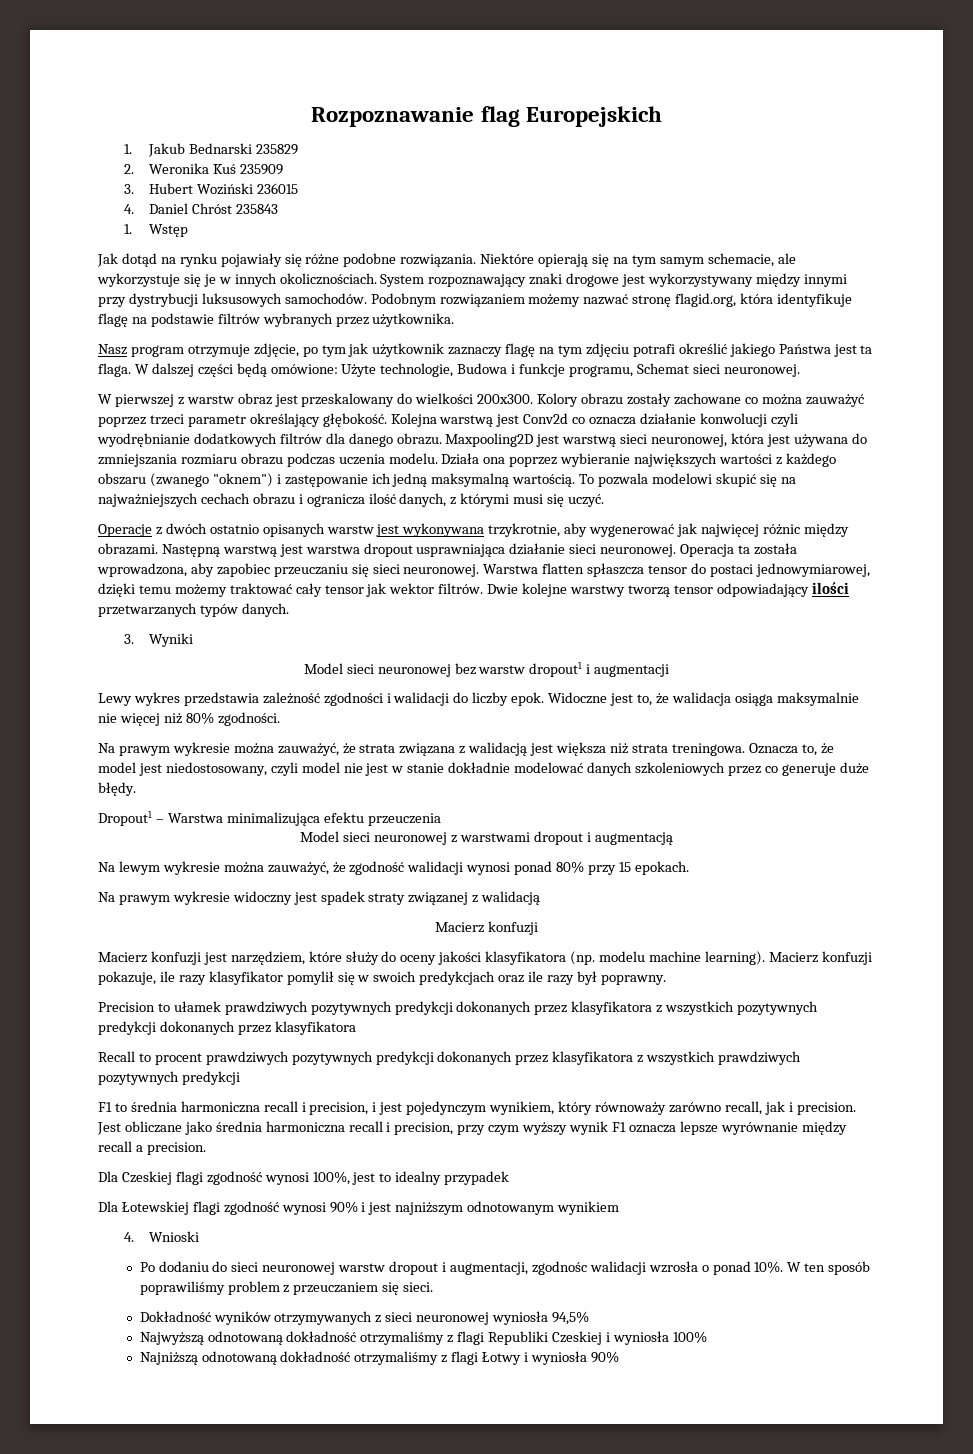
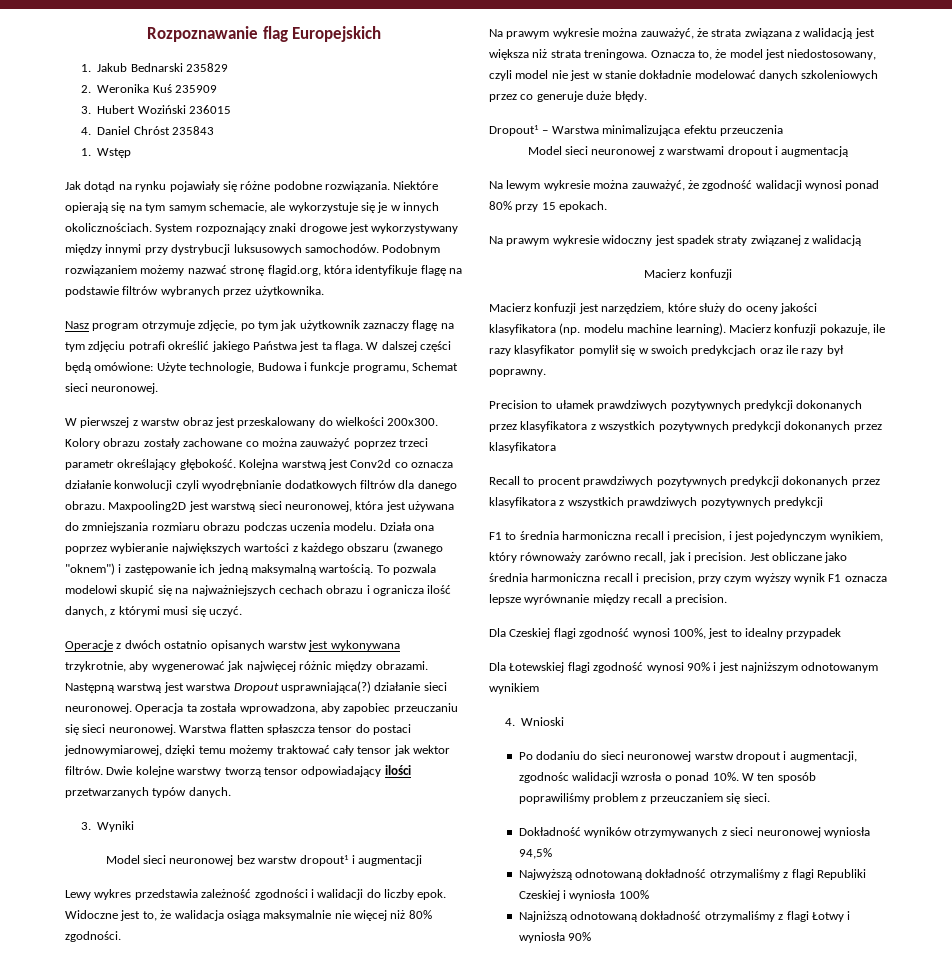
- System rozpoznawający znaki drogowe jest wykorzystywany między innymi przy dystrybucji luksusowych samochodów.
+ System rozpoznający znaki drogowe jest wykorzystywany między innymi przy dystrybucji luksusowych samochodów.
- Następną warstwą jest warstwa dropout usprawniająca działanie sieci neuronowej.
+ Następną warstwą jest warstwa Dropout usprawniająca(?) działanie sieci neuronowej.

